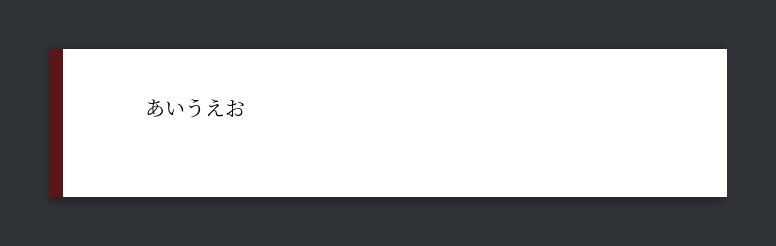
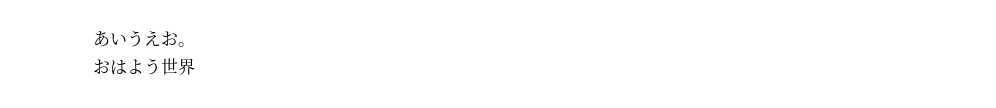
- あいうえお
+ あいうえお。
+ おはよう世界

